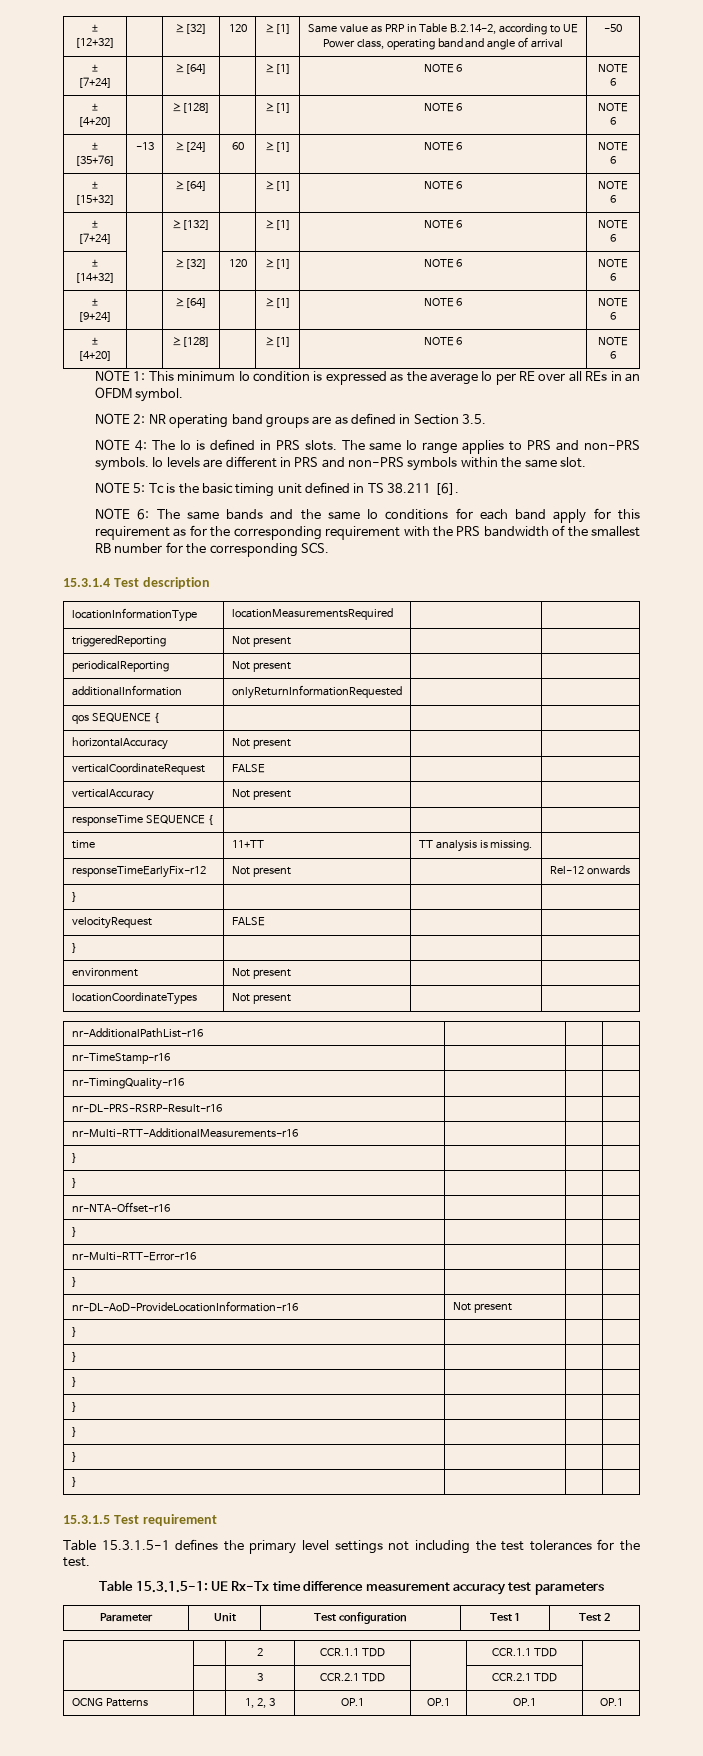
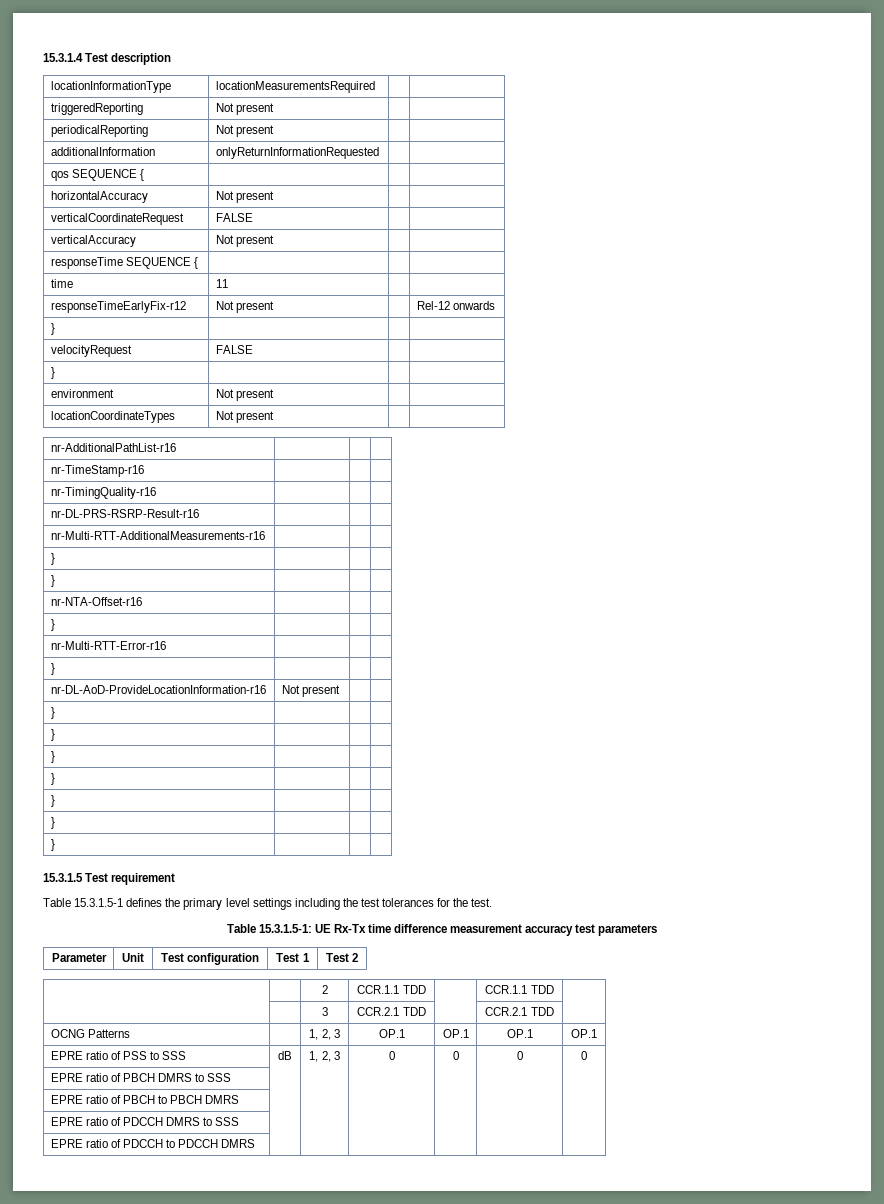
- ± [12+32] | | ≥[32] | 120 | ≥[1] | Same value as PRP in Table B.2.14-2, according to UE Power class, operating band and angle of arrival | -50
- ± [7+24] | | ≥[64] | | ≥[1] | NOTE 6 | NOTE 6
- ± [4+20] | | ≥[128] | | ≥[1] | NOTE 6 | NOTE 6
- ± [35+76] | -13 | ≥[24] | 60 | ≥[1] | NOTE 6 | NOTE 6
- ± [15+32] | | ≥[64] | | ≥[1] | NOTE 6 | NOTE 6
- ± [7+24] | | ≥[132] | | ≥[1] | NOTE 6 | NOTE 6
- ± [14+32] | | ≥[32] | 120 | ≥[1] | NOTE 6 | NOTE 6
- ± [9+24] | | ≥[64] | | ≥[1] | NOTE 6 | NOTE 6
- ± [4+20] | | ≥[128] | | ≥[1] | NOTE 6 | NOTE 6
- NOTE 1: This minimum Io condition is expressed as the average Io per RE over all REs in an OFDM symbol.
- NOTE 2: NR operating band groups are as defined in Section 3.5.
- NOTE 4: The Io is defined in PRS slots. The same Io range applies to PRS and non-PRS symbols. Io levels are different in PRS and non-PRS symbols within the same slot.
- NOTE 5: Tc is the basic timing unit defined in TS 38.211 [6].
- NOTE 6: The same bands and the same Io conditions for each band apply for this requirement as for the corresponding requirement with the PRS bandwidth of the smallest RB number for the corresponding SCS.
- time | 11+TT | TT analysis is missing. |
+ time | 11 | |
- Table 15.3.1.5-1 defines the primary level settings not including the test tolerances for the test.
+ Table 15.3.1.5-1 defines the primary level settings including the test tolerances for the test.
+ EPRE ratio of PSS to SSS | dB | 1, 2, 3 | 0 | 0 | 0 | 0
+ EPRE ratio of PBCH DMRS to SSS | | | | | |
+ EPRE ratio of PBCH to PBCH DMRS | | | | | |
+ EPRE ratio of PDCCH DMRS to SSS | | | | | |
+ EPRE ratio of PDCCH to PDCCH DMRS | | | | | |

